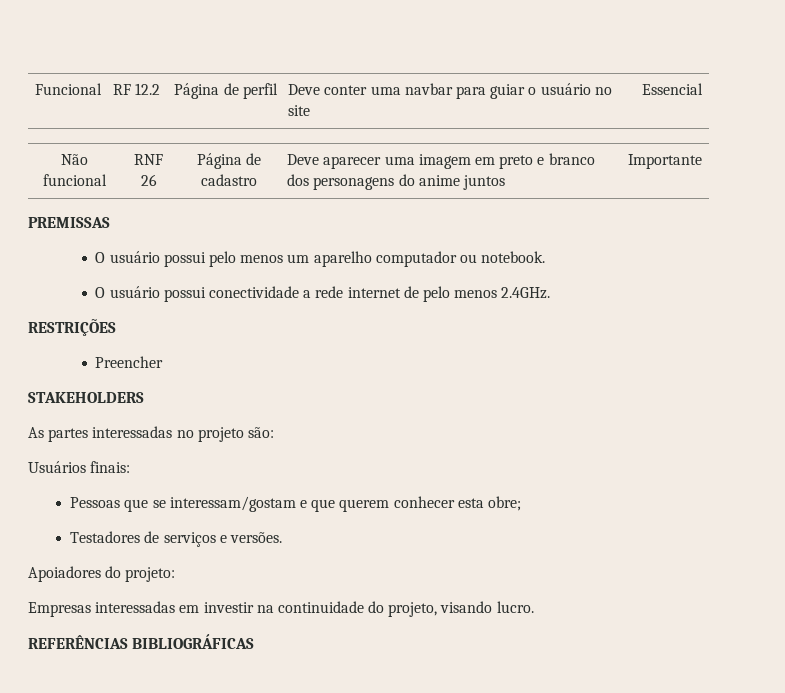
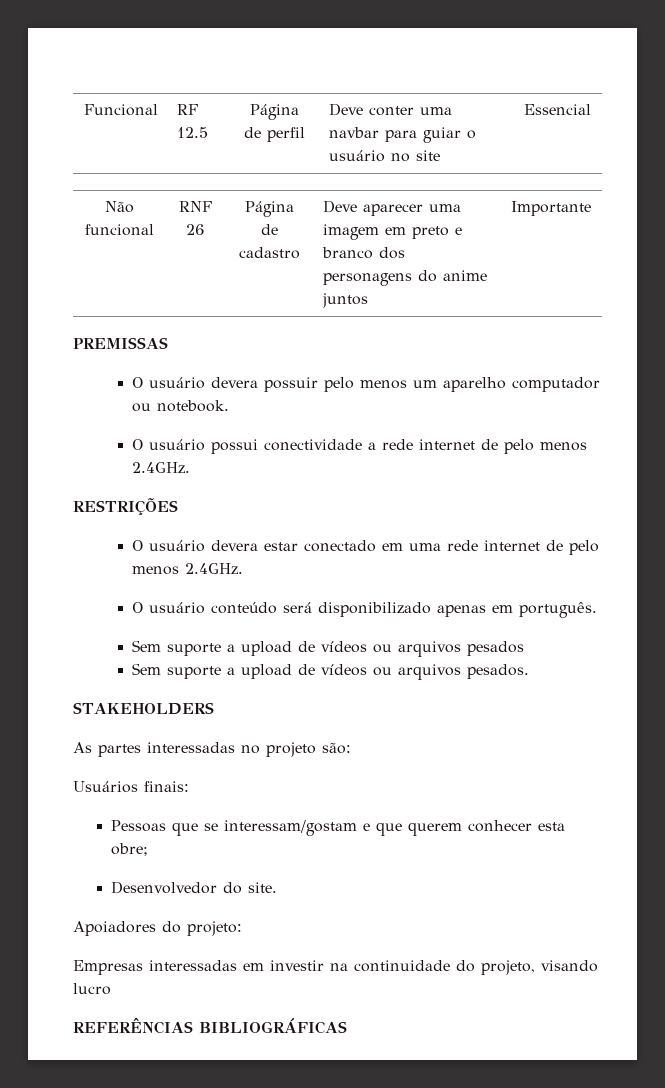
- Funcional | RF 12.2 | Página de perfil | Deve conter uma navbar para guiar o usuário no site | Essencial
+ Funcional | RF 12.5 | Página de perfil | Deve conter uma navbar para guiar o usuário no site | Essencial
- O usuário possui pelo menos um aparelho computador ou notebook.
+ O usuário devera possuir pelo menos um aparelho computador ou notebook.
- Preencher
+ O usuário devera estar conectado em uma rede internet de pelo menos 2.4GHz.
+ O usuário conteúdo será disponibilizado apenas em português.
+ Sem suporte a upload de vídeos ou arquivos pesados
+ Sem suporte a upload de vídeos ou arquivos pesados.
- Testadores de serviços e versões.
+ Desenvolvedor do site.
- Empresas interessadas em investir na continuidade do projeto, visando lucro.
+ Empresas interessadas em investir na continuidade do projeto, visando lucro

